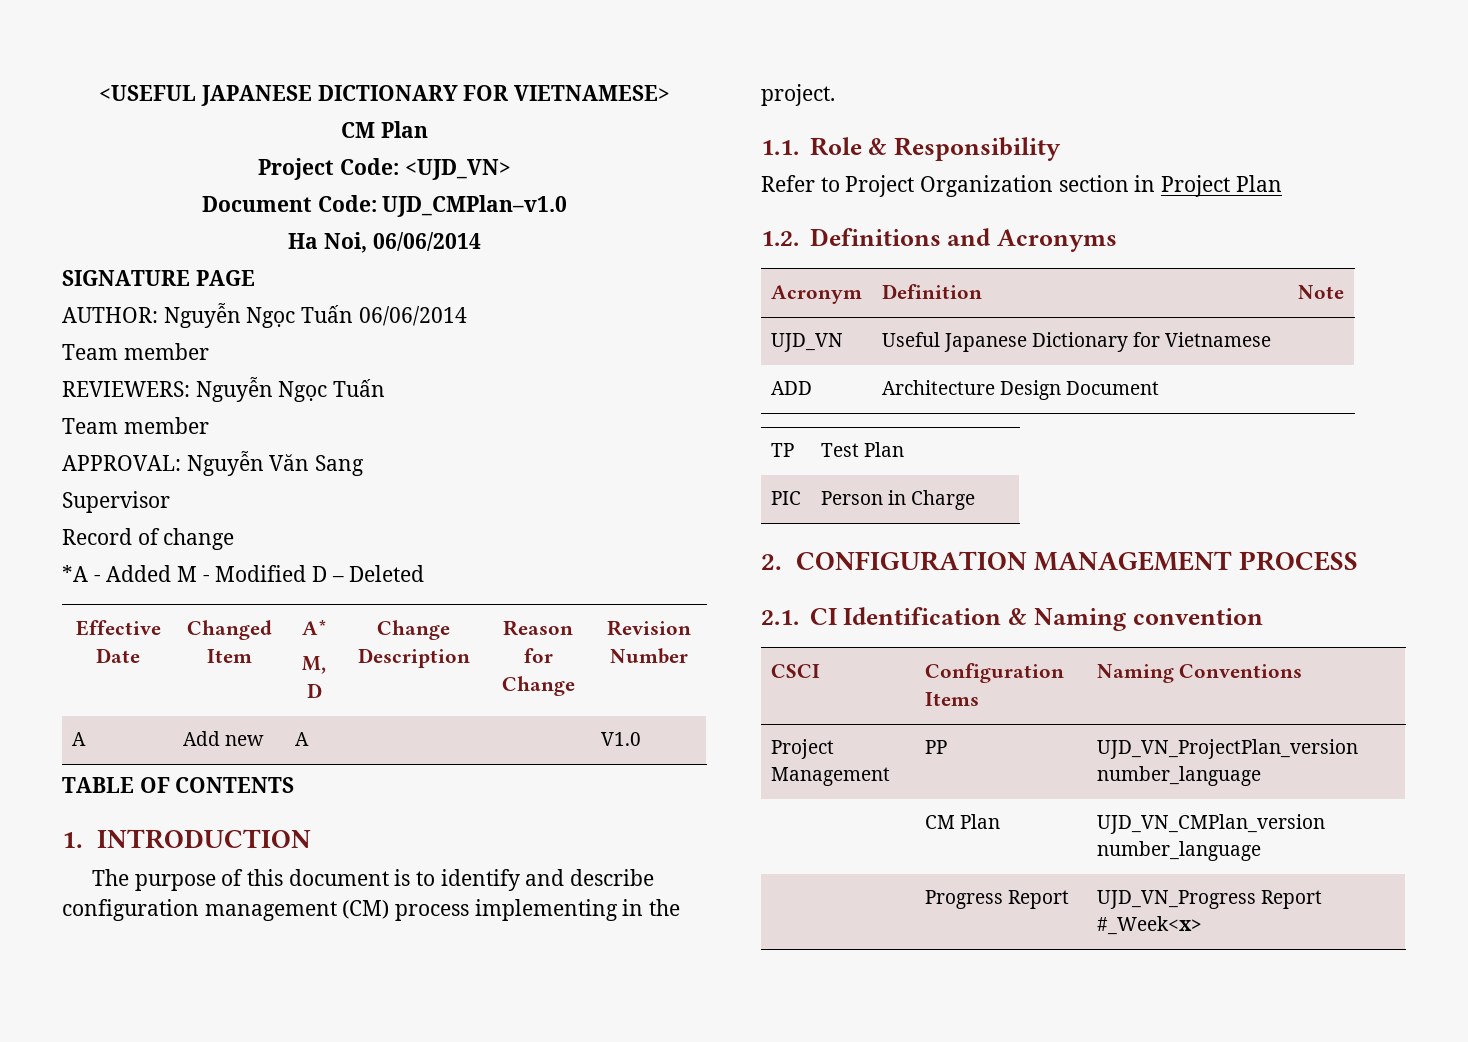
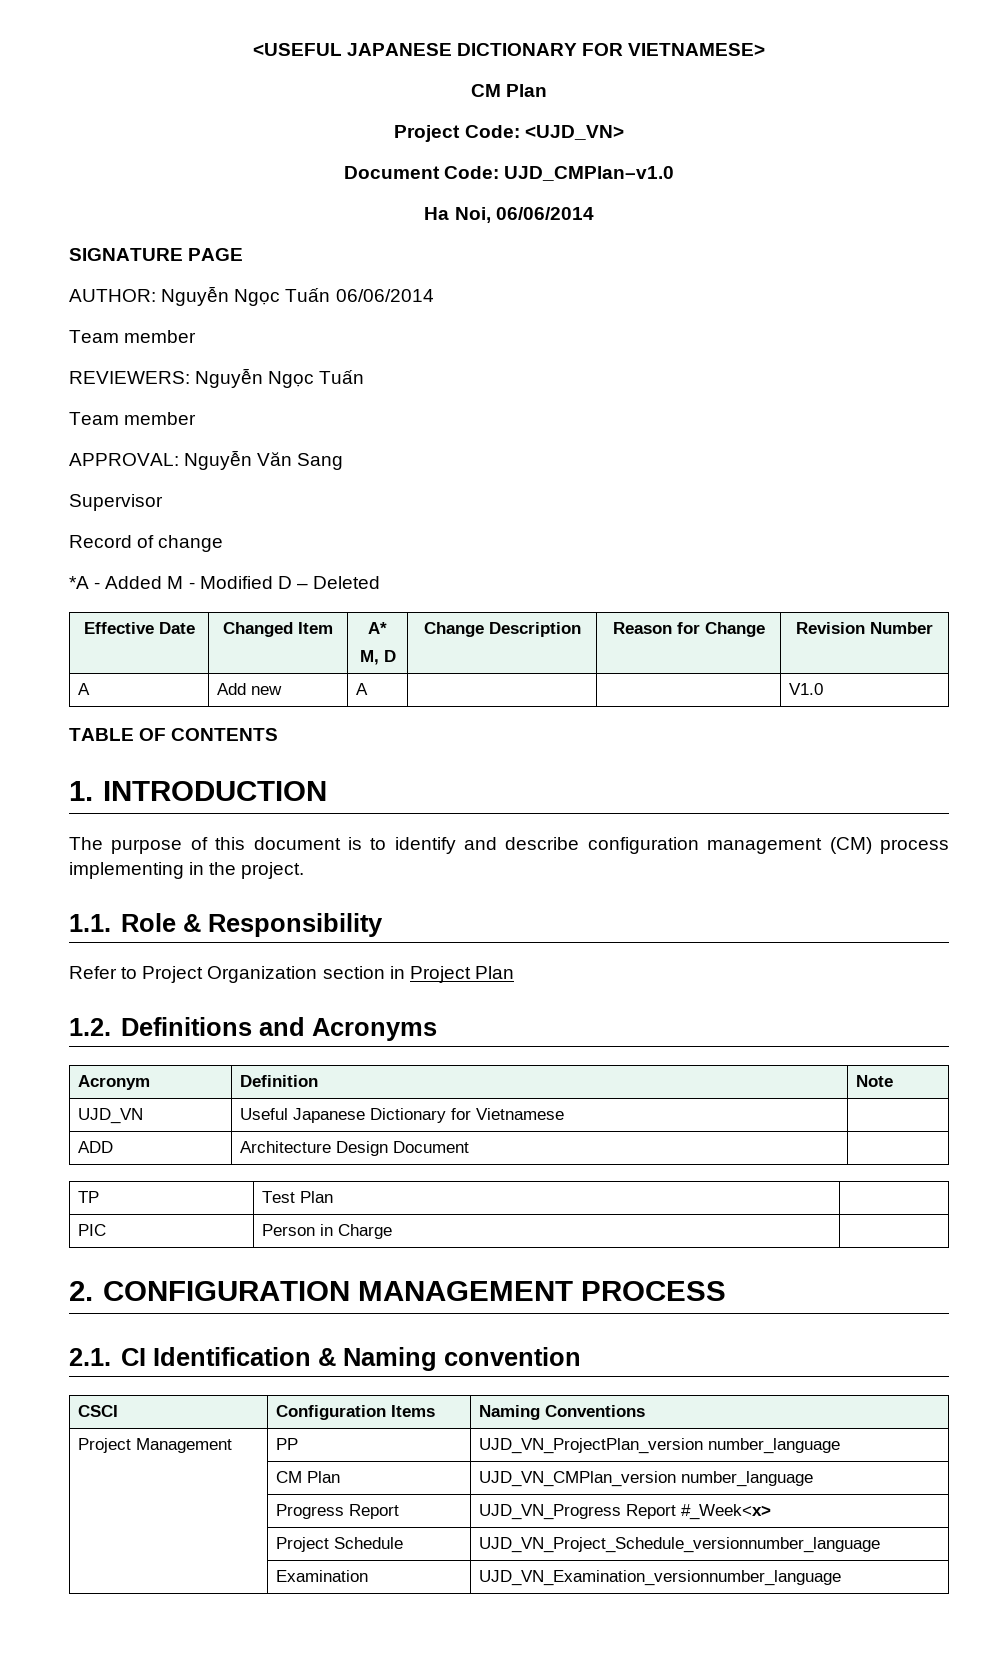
+ | Project Schedule | UJD_VN_Project_Schedule_versionnumber_language
+ | Examination | UJD_VN_Examination_versionnumber_language

